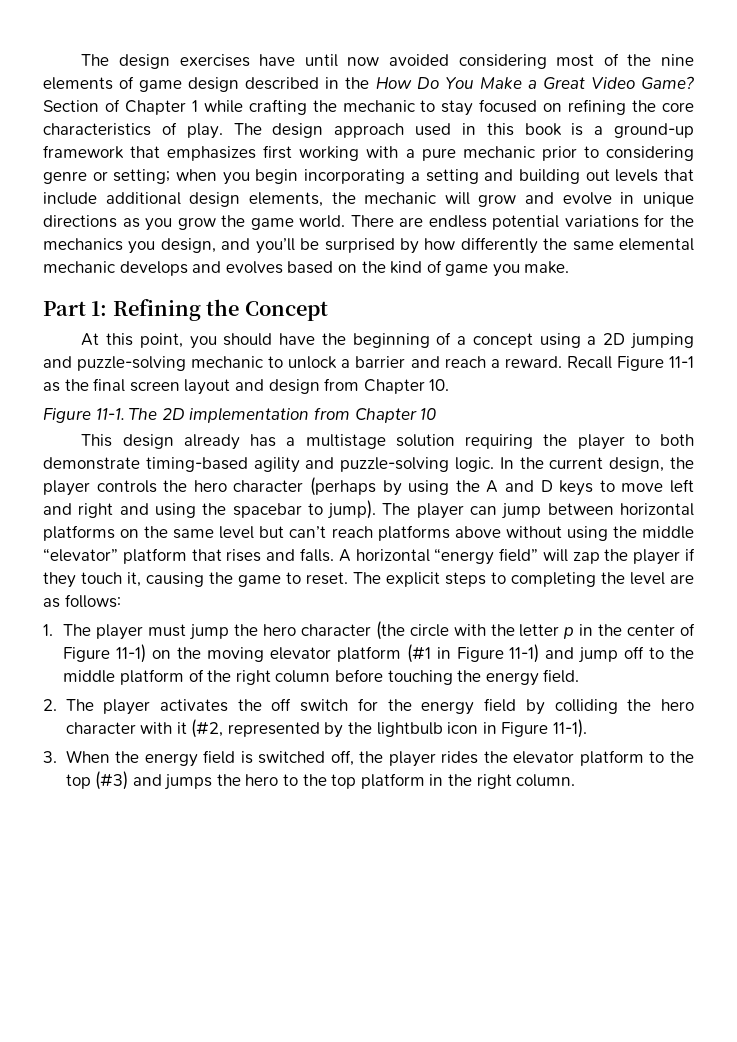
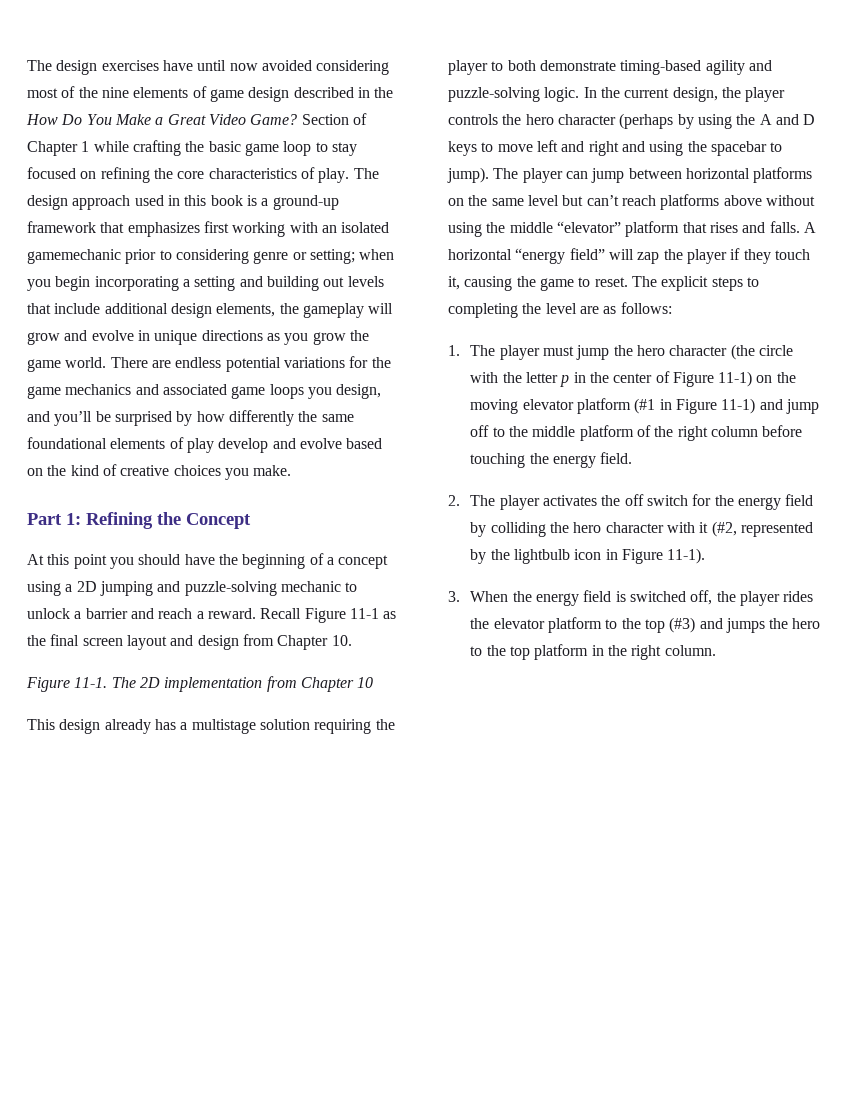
- Section of Chapter 1 while crafting the mechanic to stay focused on refining the core characteristics of play.
+ Section of Chapter 1 while crafting the basic game loop to stay focused on refining the core characteristics of play.
- The design approach used in this book is a ground-up framework that emphasizes first working with a pure mechanic prior to considering genre or setting; when you begin incorporating a setting and building out levels that include additional design elements, the mechanic will grow and evolve in unique directions as you grow the game world.
+ The design approach used in this book is a ground-up framework that emphasizes first working with an isolated gamemechanic prior to considering genre or setting; when you begin incorporating a setting and building out levels that include additional design elements, the gameplay will grow and evolve in unique directions as you grow the game world.
- There are endless potential variations for the mechanics you design, and you’ll be surprised by how differently the same elemental mechanic develops and evolves based on the kind of game you make.
+ There are endless potential variations for the game mechanics and associated game loops you design, and you’ll be surprised by how differently the same foundational elements of play develop and evolve based on the kind of creative choices you make.
- At this point, you should have the beginning of a concept using a 2D jumping and puzzle-solving mechanic to unlock a barrier and reach a reward.
+ At this point you should have the beginning of a concept using a 2D jumping and puzzle-solving mechanic to unlock a barrier and reach a reward.

